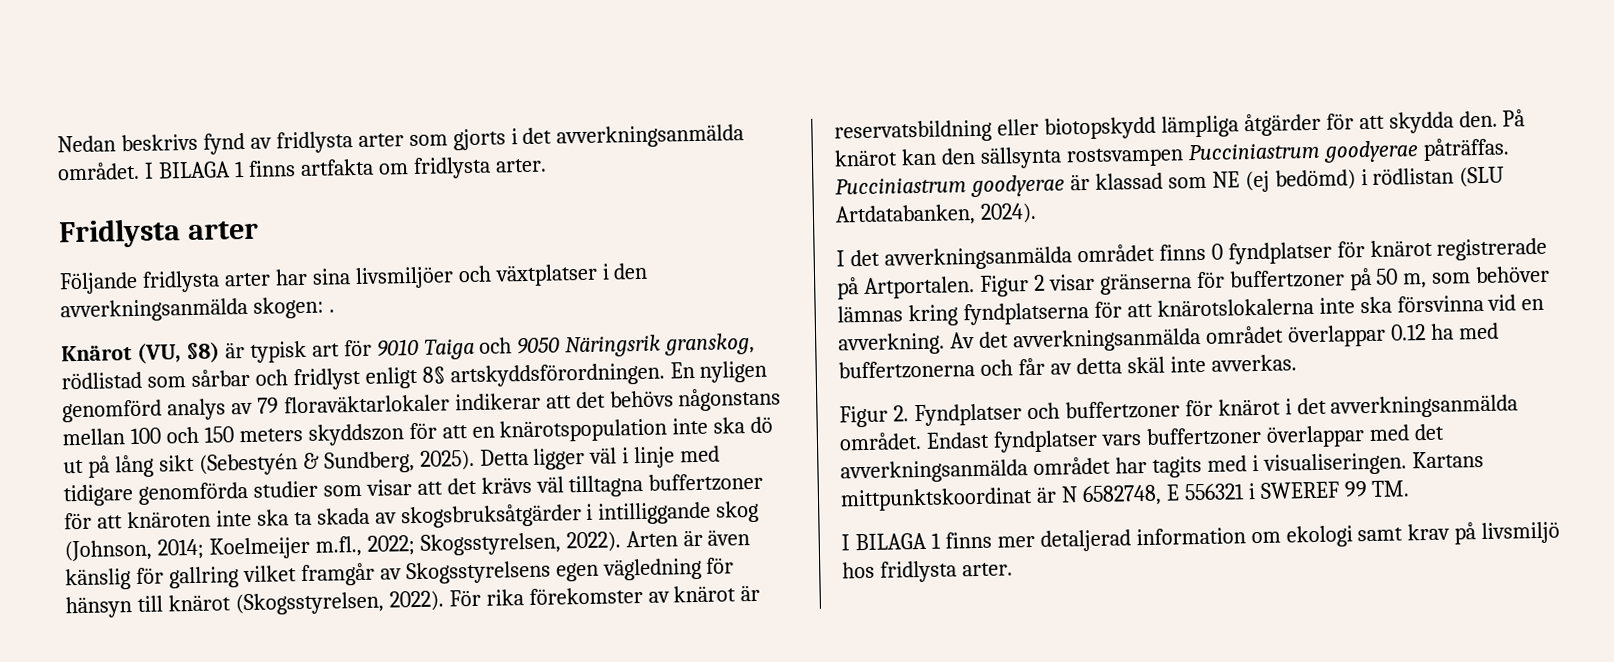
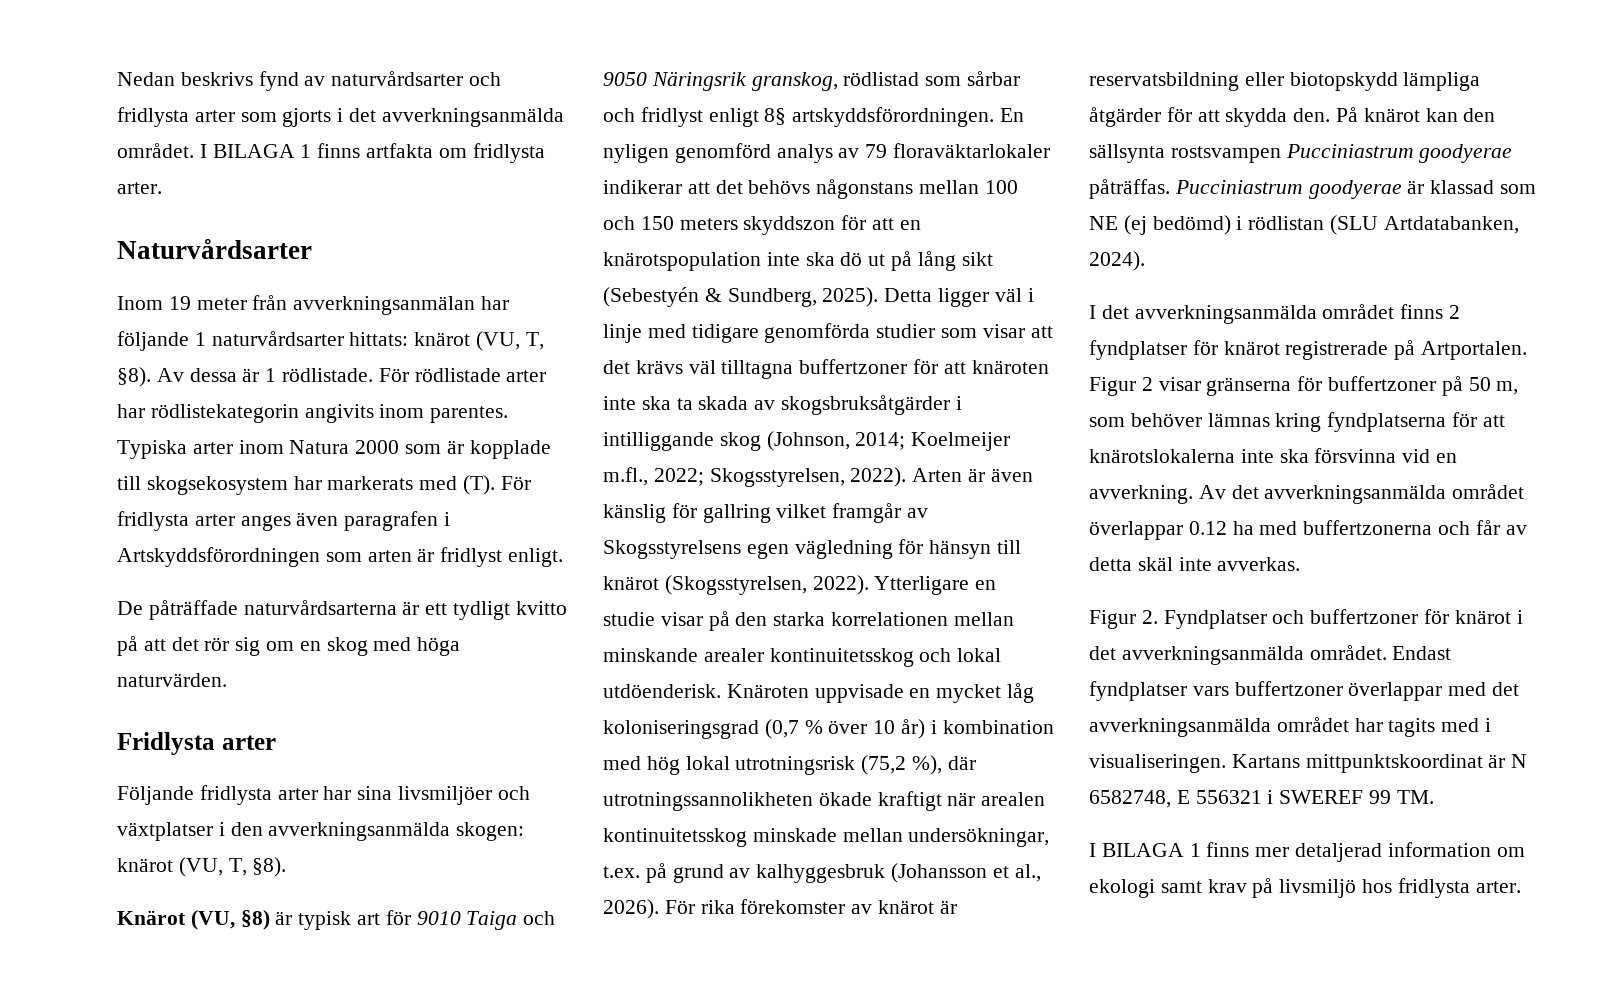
- Nedan beskrivs fynd av fridlysta arter som gjorts i det avverkningsanmälda området.
+ Nedan beskrivs fynd av naturvårdsarter och fridlysta arter som gjorts i det avverkningsanmälda området.
+ Naturvårdsarter
+ Inom 19 meter från avverkningsanmälan har följande 1 naturvårdsarter hittats: knärot (VU, T, §8). Av dessa är 1 rödlistade. För rödlistade arter har rödlistekategorin angivits inom parentes. Typiska arter inom Natura 2000 som är kopplade till skogsekosystem har markerats med (T). För fridlysta arter anges även paragrafen i Artskyddsförordningen som arten är fridlyst enligt.
+ De påträffade naturvårdsarterna är ett tydligt kvitto på att det rör sig om en skog med höga naturvärden.
- Följande fridlysta arter har sina livsmiljöer och växtplatser i den avverkningsanmälda skogen: .
+ Följande fridlysta arter har sina livsmiljöer och växtplatser i den avverkningsanmälda skogen: knärot (VU, T, §8).
+ Ytterligare en studie visar på den starka korrelationen mellan minskande arealer kontinuitetsskog och lokal utdöenderisk. Knäroten uppvisade en mycket låg koloniseringsgrad (0,7 % över 10 år) i kombination med hög lokal utrotningsrisk (75,2 %), där utrotningssannolikheten ökade kraftigt när arealen kontinuitetsskog minskade mellan undersökningar, t.ex. på grund av kalhyggesbruk (Johansson et al., 2026).
- I det avverkningsanmälda området finns 0 fyndplatser för knärot registrerade på Artportalen.
+ I det avverkningsanmälda området finns 2 fyndplatser för knärot registrerade på Artportalen.

